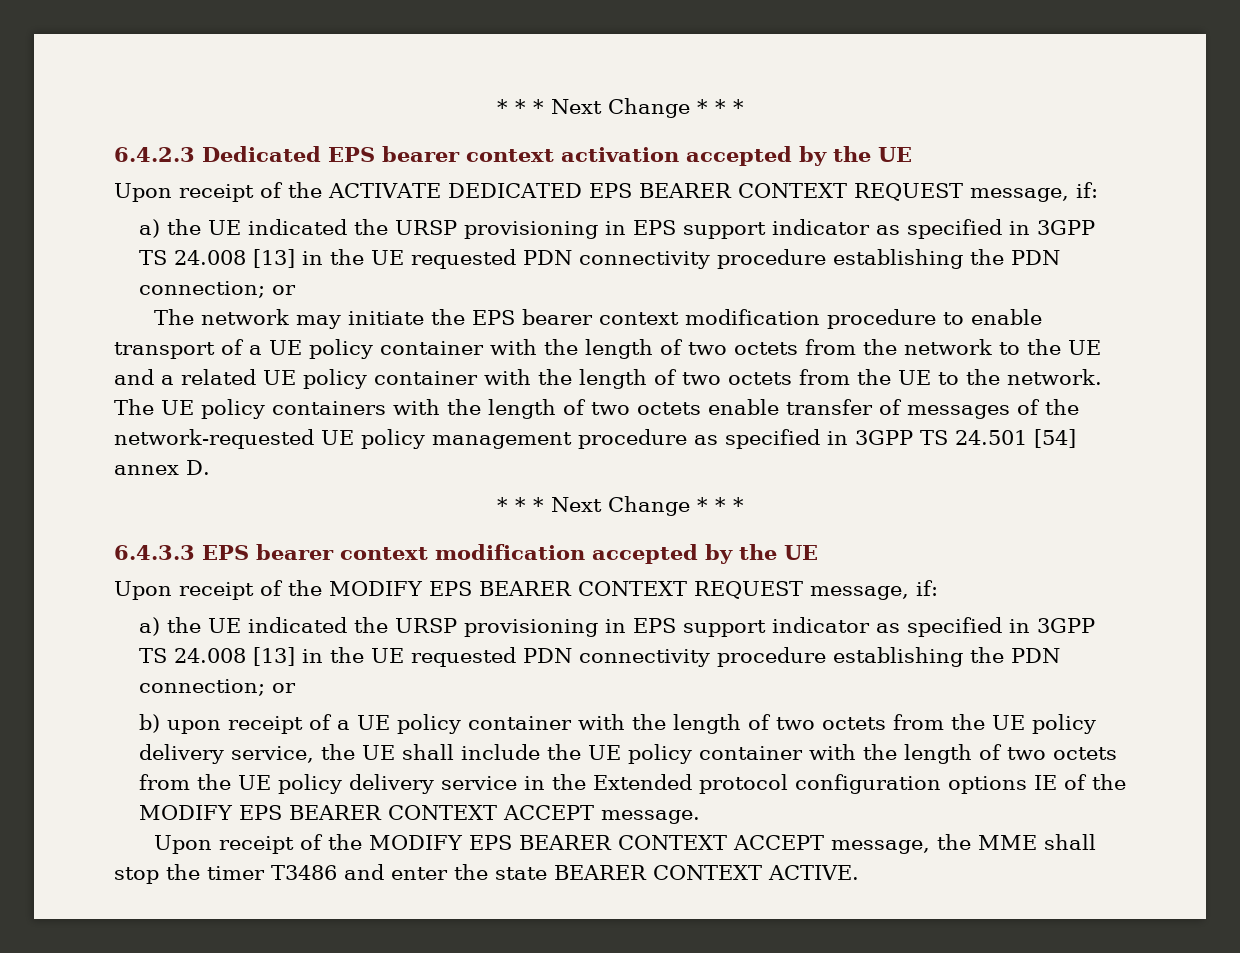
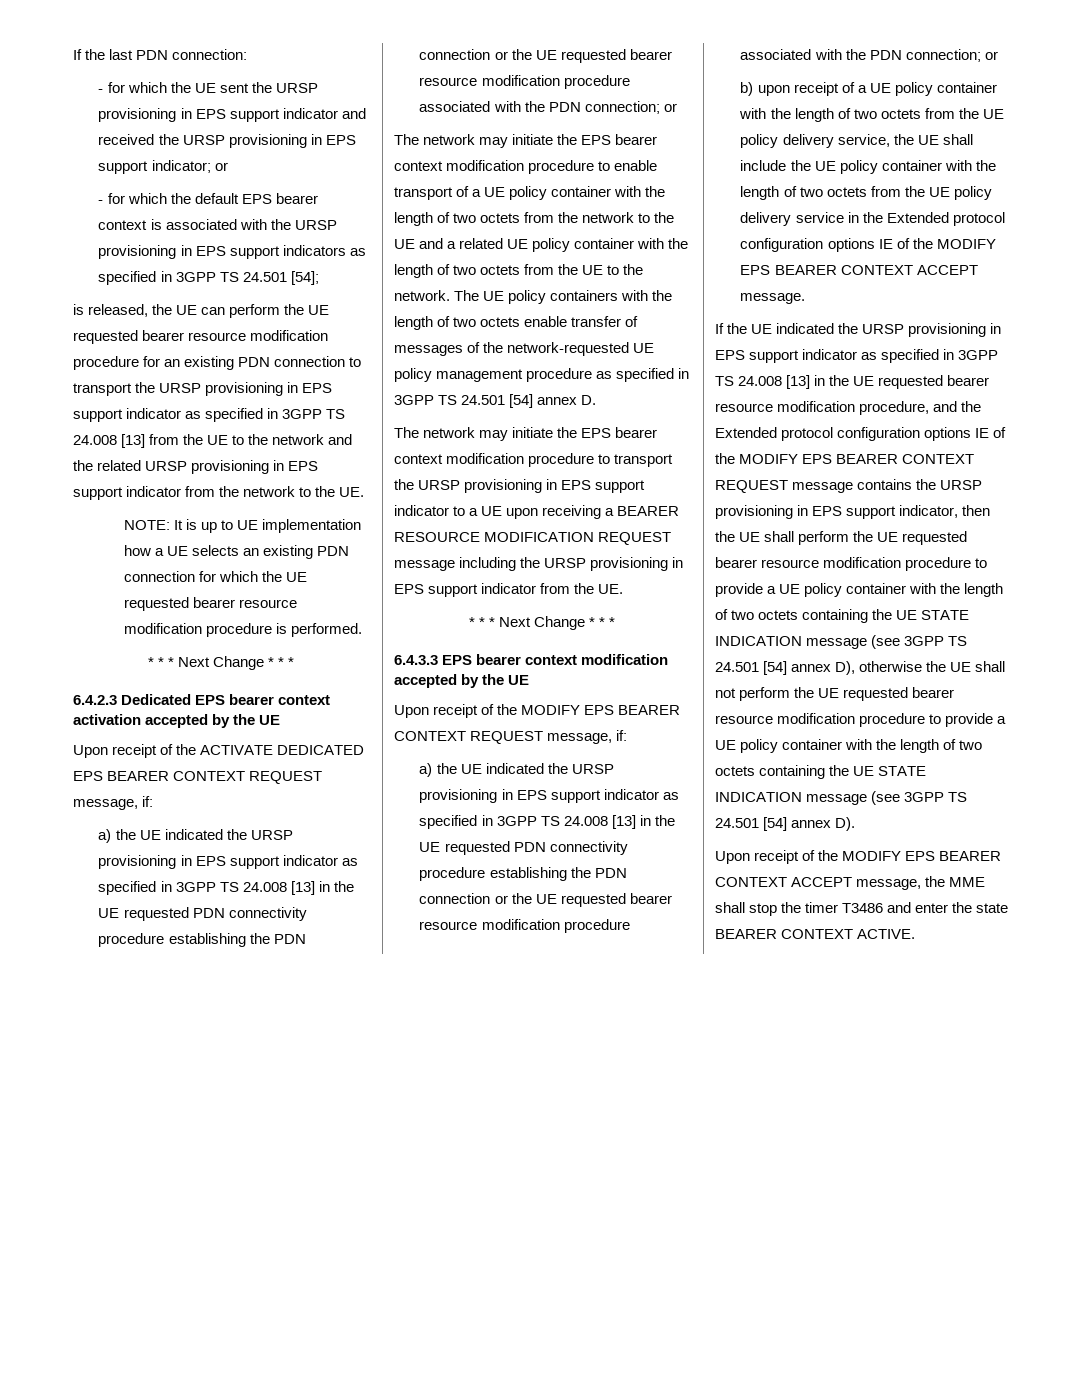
+ If the last PDN connection:
+ - for which the UE sent the URSP provisioning in EPS support indicator and received the URSP provisioning in EPS support indicator; or
+ - for which the default EPS bearer context is associated with the URSP provisioning in EPS support indicators as specified in 3GPP TS 24.501 [54];
+ is released, the UE can perform the UE requested bearer resource modification procedure for an existing PDN connection to transport the URSP provisioning in EPS support indicator as specified in 3GPP TS 24.008 [13] from the UE to the network and the related URSP provisioning in EPS support indicator from the network to the UE.
+ NOTE: It is up to UE implementation how a UE selects an existing PDN connection for which the UE requested bearer resource modification procedure is performed.
  Upon receipt of the ACTIVATE DEDICATED EPS BEARER CONTEXT REQUEST message, if:
- a) the UE indicated the URSP provisioning in EPS support indicator as specified in 3GPP TS 24.008 [13] in the UE requested PDN connectivity procedure establishing the PDN connection; or
+ a) the UE indicated the URSP provisioning in EPS support indicator as specified in 3GPP TS 24.008 [13] in the UE requested PDN connectivity procedure establishing the PDN connection or the UE requested bearer resource modification procedure associated with the PDN connection; or
+ The network may initiate the EPS bearer context modification procedure to transport the URSP provisioning in EPS support indicator to a UE upon receiving a BEARER RESOURCE MODIFICATION REQUEST message including the URSP provisioning in EPS support indicator from the UE.
  Upon receipt of the MODIFY EPS BEARER CONTEXT REQUEST message, if:
- a) the UE indicated the URSP provisioning in EPS support indicator as specified in 3GPP TS 24.008 [13] in the UE requested PDN connectivity procedure establishing the PDN connection; or
+ a) the UE indicated the URSP provisioning in EPS support indicator as specified in 3GPP TS 24.008 [13] in the UE requested PDN connectivity procedure establishing the PDN connection or the UE requested bearer resource modification procedure associated with the PDN connection; or
+ If the UE indicated the URSP provisioning in EPS support indicator as specified in 3GPP TS 24.008 [13] in the UE requested bearer resource modification procedure, and the Extended protocol configuration options IE of the MODIFY EPS BEARER CONTEXT REQUEST message contains the URSP provisioning in EPS support indicator, then the UE shall perform the UE requested bearer resource modification procedure to provide a UE policy container with the length of two octets containing the UE STATE INDICATION message (see 3GPP TS 24.501 [54] annex D), otherwise the UE shall not perform the UE requested bearer resource modification procedure to provide a UE policy container with the length of two octets containing the UE STATE INDICATION message (see 3GPP TS 24.501 [54] annex D).

